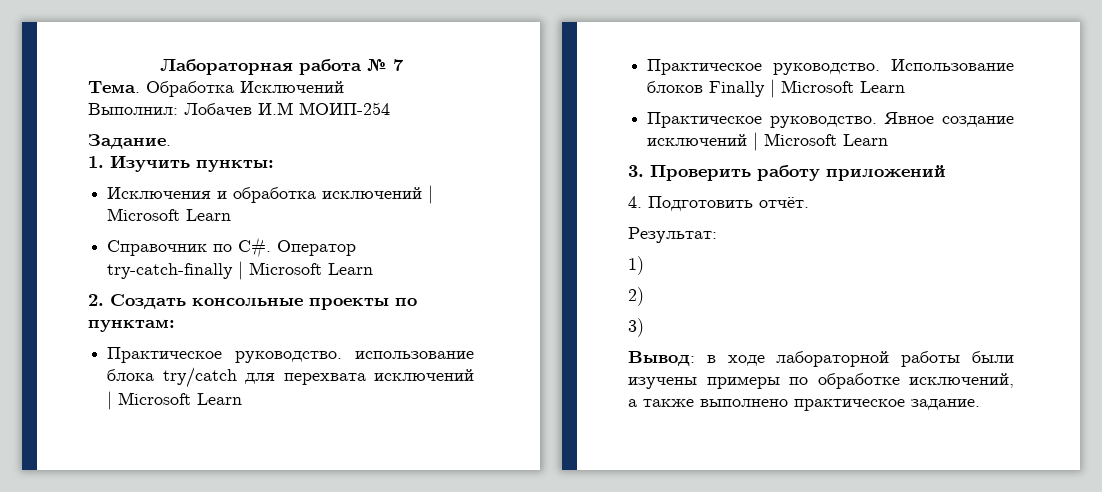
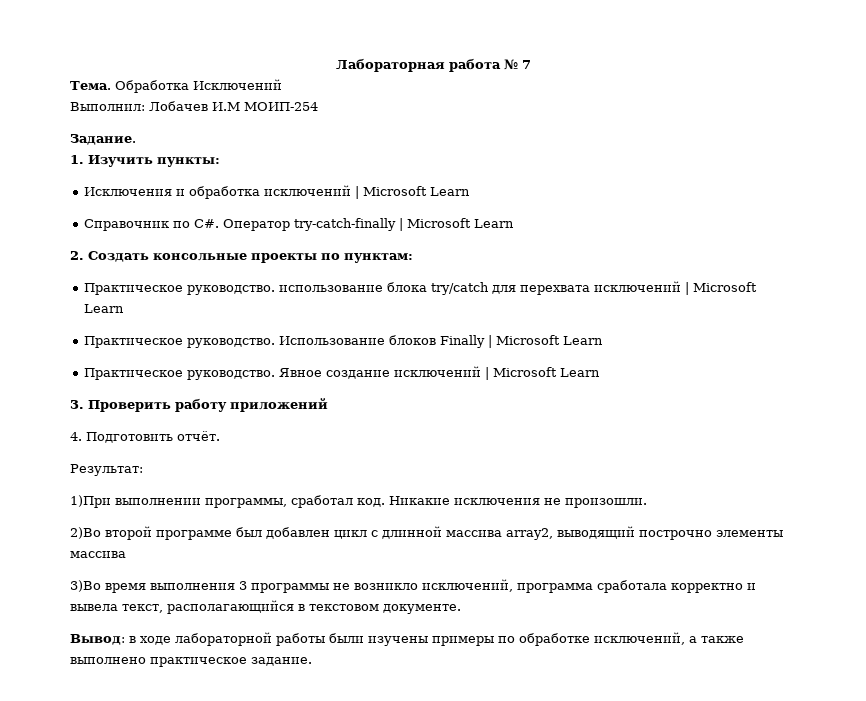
- 1)
- 2)
- 3)
+ 1)При выполнении программы, сработал код. Никакие исключения не произошли.
+ 2)Во второй программе был добавлен цикл с длинной массива array2, выводящий построчно элементы массива
+ 3)Во время выполнения 3 программы не возникло исключений, программа сработала корректно и вывела текст, располагающийся в текстовом документе.

